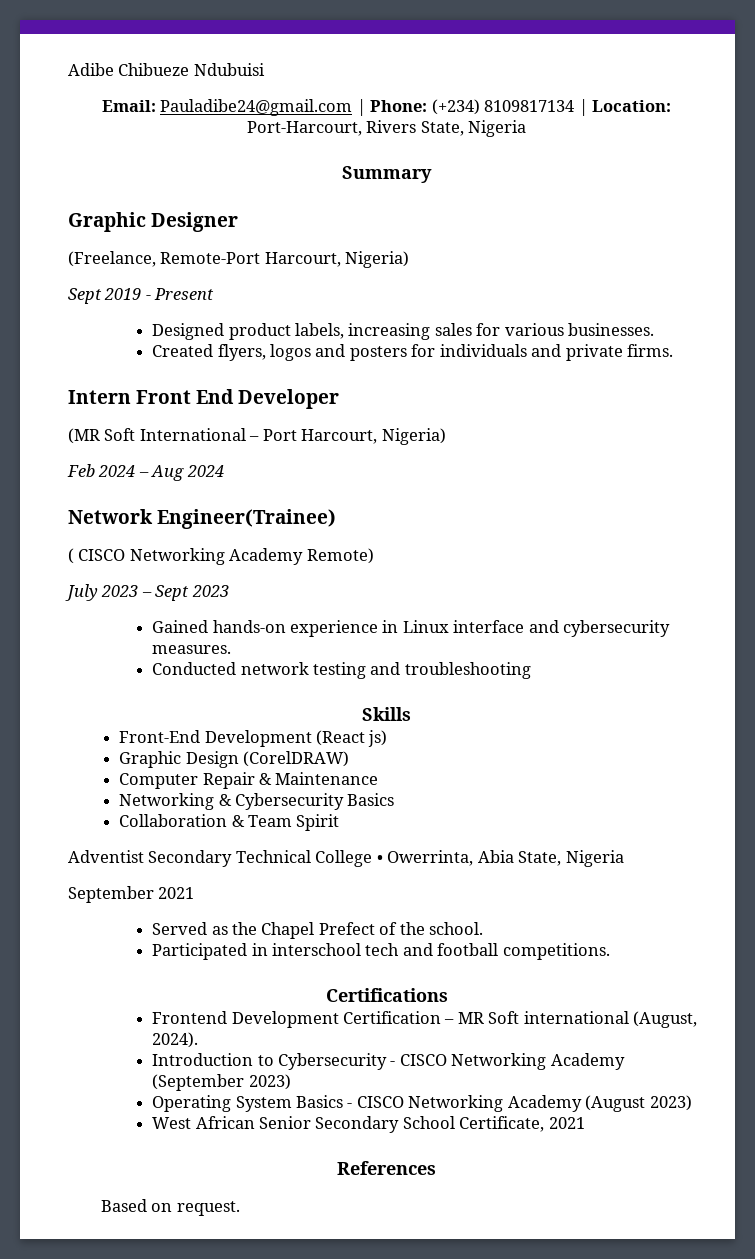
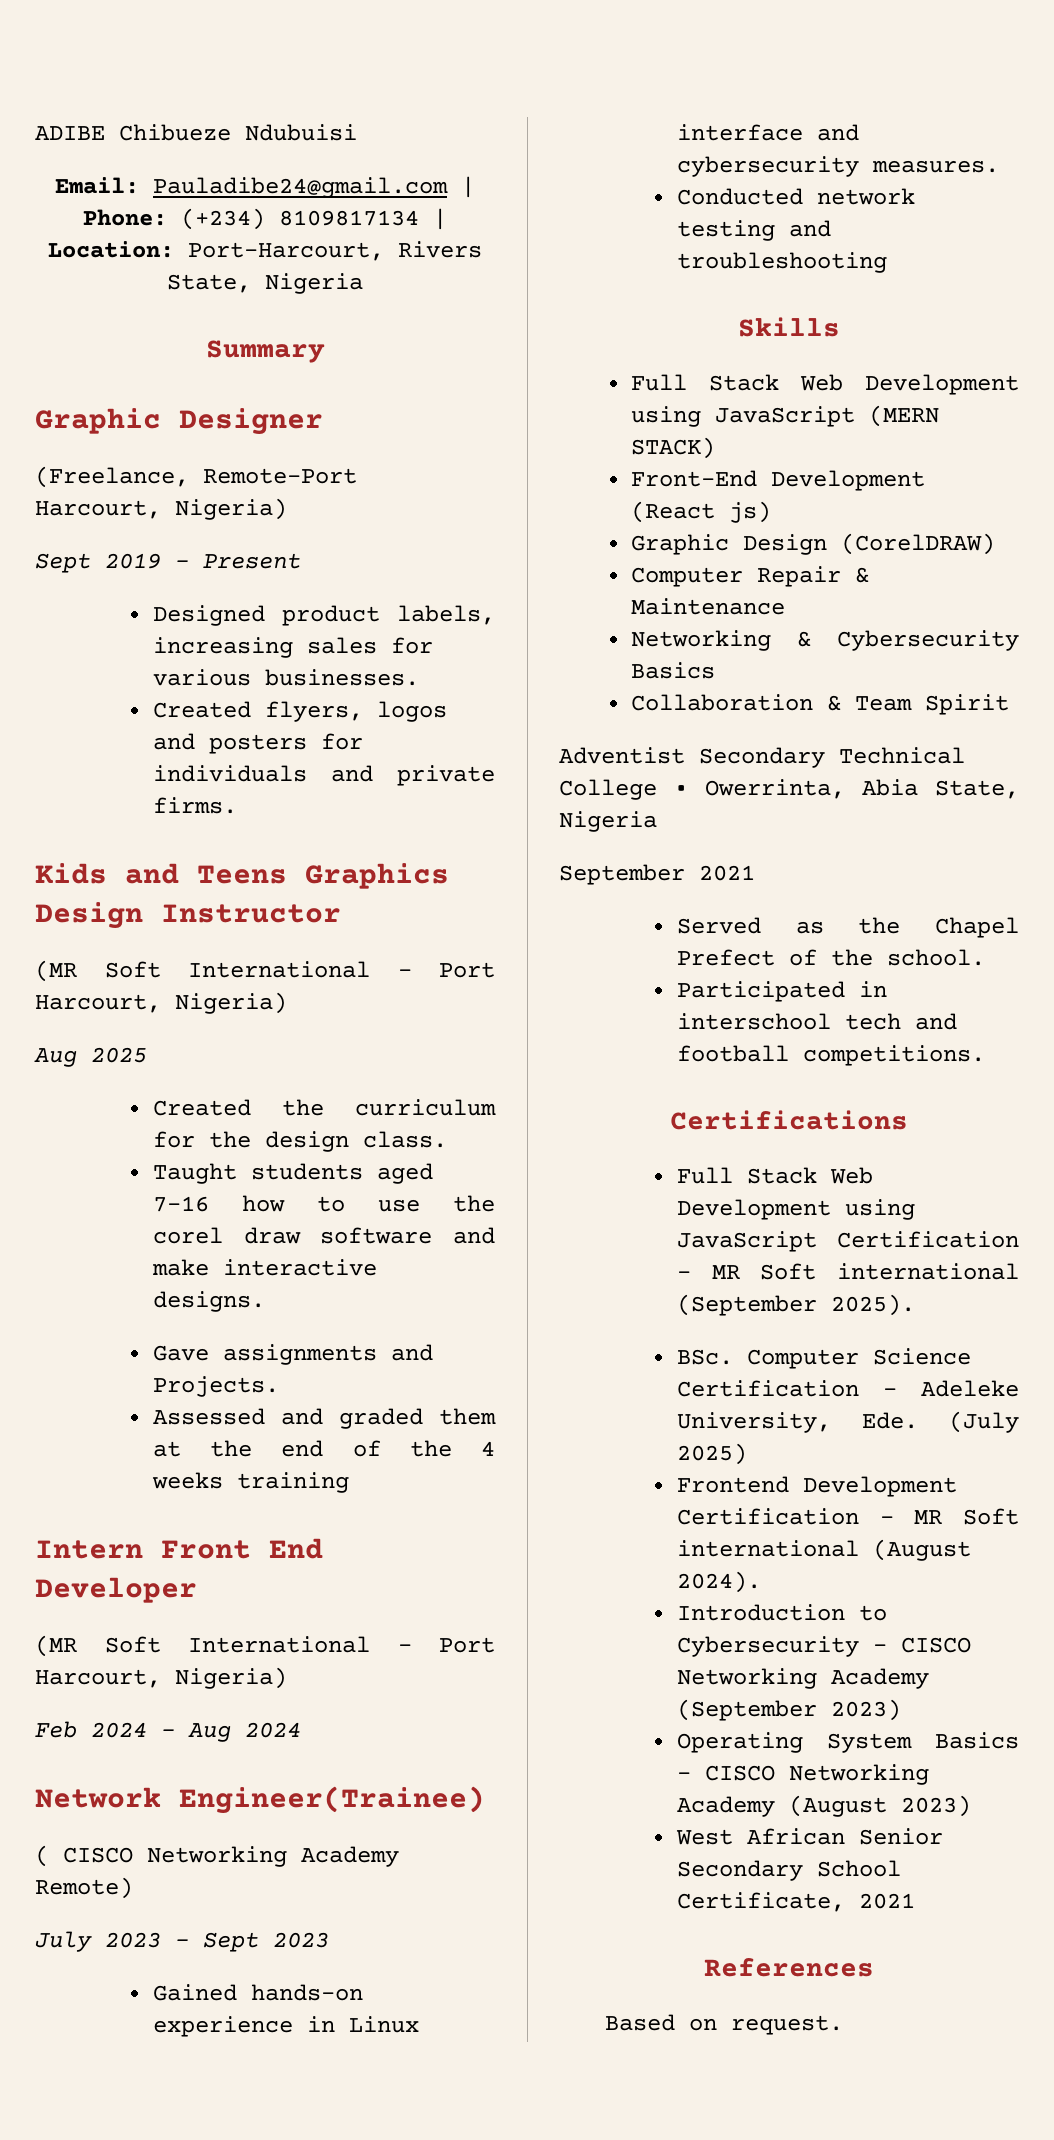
- Adibe Chibueze Ndubuisi
+ ADIBE Chibueze Ndubuisi
+ Kids and Teens Graphics Design Instructor
+ (MR Soft International – Port Harcourt, Nigeria)
+ Aug 2025
+ Created the curriculum for the design class.
+ Taught students aged 7-16 how to use the corel draw software and make interactive designs.
+ Gave assignments and Projects.
+ Assessed and graded them at the end of the 4 weeks training
+ Full Stack Web Development using JavaScript (MERN STACK)
+ Full Stack Web Development using JavaScript Certification – MR Soft international (September 2025).
+ BSc. Computer Science Certification – Adeleke University, Ede. (July 2025)
- Frontend Development Certification – MR Soft international (August, 2024).
+ Frontend Development Certification – MR Soft international (August 2024).

